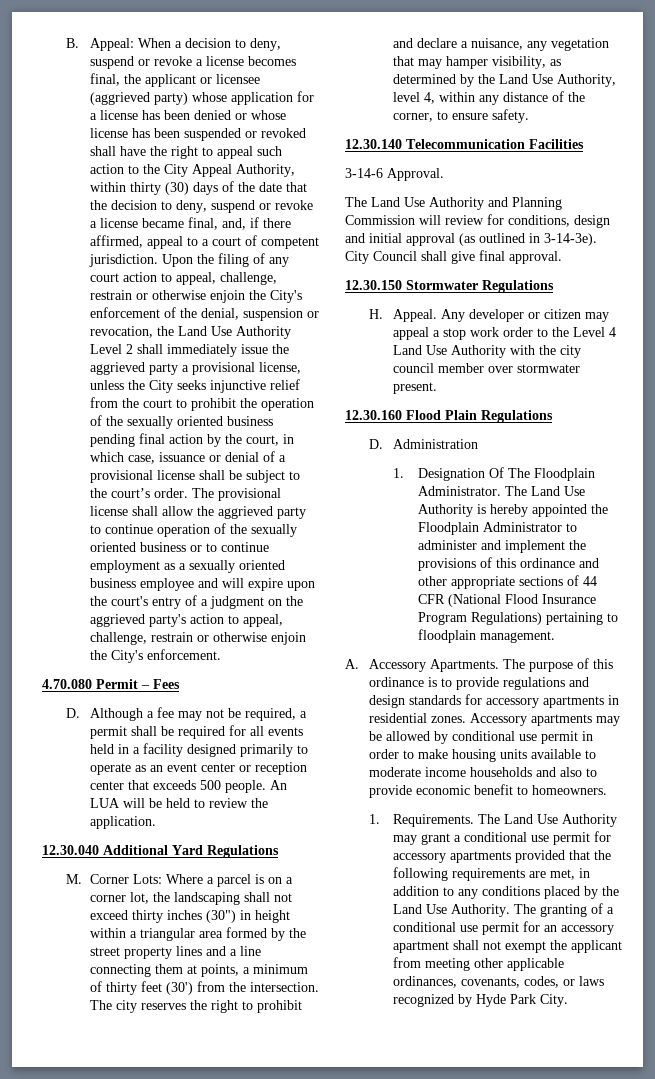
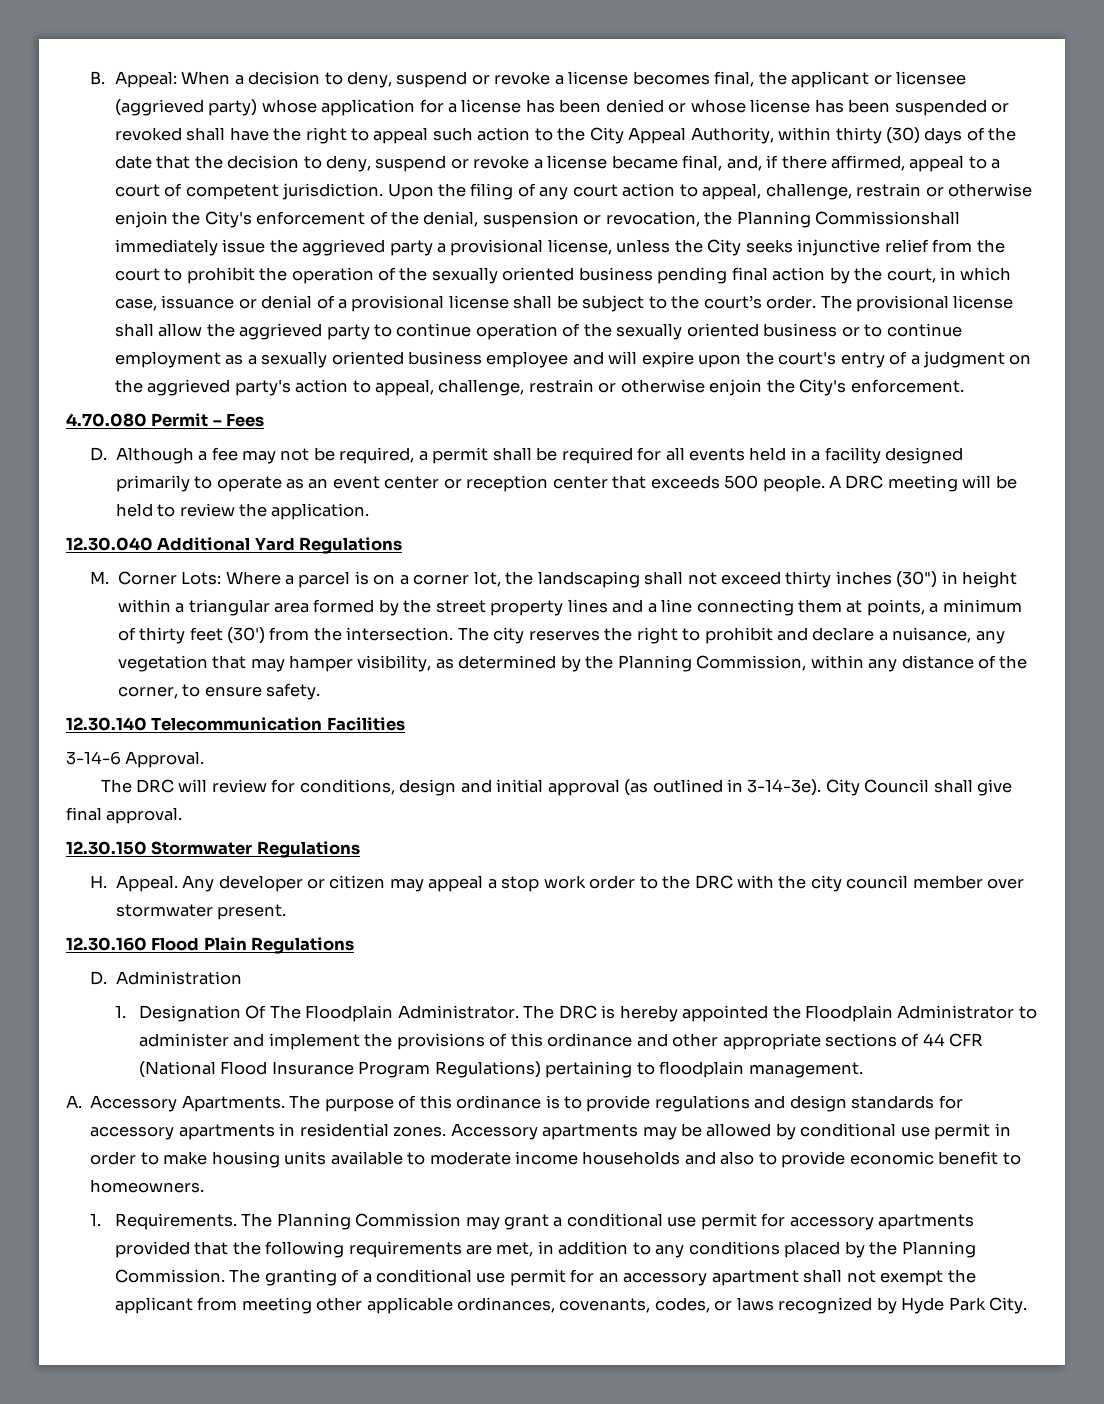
- Upon the filing of any court action to appeal, challenge, restrain or otherwise enjoin the City's enforcement of the denial, suspension or revocation, the Land Use Authority Level 2 shall immediately issue the aggrieved party a provisional license, unless the City seeks injunctive relief from the court to prohibit the operation of the sexually oriented business pending final action by the court, in which case, issuance or denial of a provisional license shall be subject to the court’s order.
+ Upon the filing of any court action to appeal, challenge, restrain or otherwise enjoin the City's enforcement of the denial, suspension or revocation, the Planning Commissionshall immediately issue the aggrieved party a provisional license, unless the City seeks injunctive relief from the court to prohibit the operation of the sexually oriented business pending final action by the court, in which case, issuance or denial of a provisional license shall be subject to the court’s order.
- An LUA will be held to review the application.
+ A DRC meeting will be held to review the application.
- The city reserves the right to prohibit and declare a nuisance, any vegetation that may hamper visibility, as determined by the Land Use Authority, level 4, within any distance of the corner, to ensure safety.
+ The city reserves the right to prohibit and declare a nuisance, any vegetation that may hamper visibility, as determined by the Planning Commission, within any distance of the corner, to ensure safety.
- The Land Use Authority and Planning Commission will review for conditions, design and initial approval (as outlined in 3-14-3e).
+ The DRC will review for conditions, design and initial approval (as outlined in 3-14-3e).
- Any developer or citizen may appeal a stop work order to the Level 4 Land Use Authority with the city council member over stormwater present.
+ Any developer or citizen may appeal a stop work order to the DRC with the city council member over stormwater present.
- The Land Use Authority is hereby appointed the Floodplain Administrator to administer and implement the provisions of this ordinance and other appropriate sections of 44 CFR (National Flood Insurance Program Regulations) pertaining to floodplain management.
+ The DRC is hereby appointed the Floodplain Administrator to administer and implement the provisions of this ordinance and other appropriate sections of 44 CFR (National Flood Insurance Program Regulations) pertaining to floodplain management.
- The Land Use Authority may grant a conditional use permit for accessory apartments provided that the following requirements are met, in addition to any conditions placed by the Land Use Authority.
+ The Planning Commission may grant a conditional use permit for accessory apartments provided that the following requirements are met, in addition to any conditions placed by the Planning Commission.

